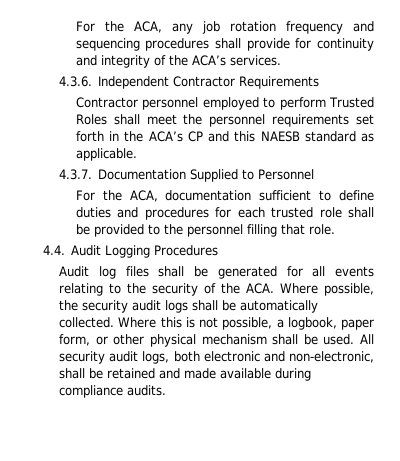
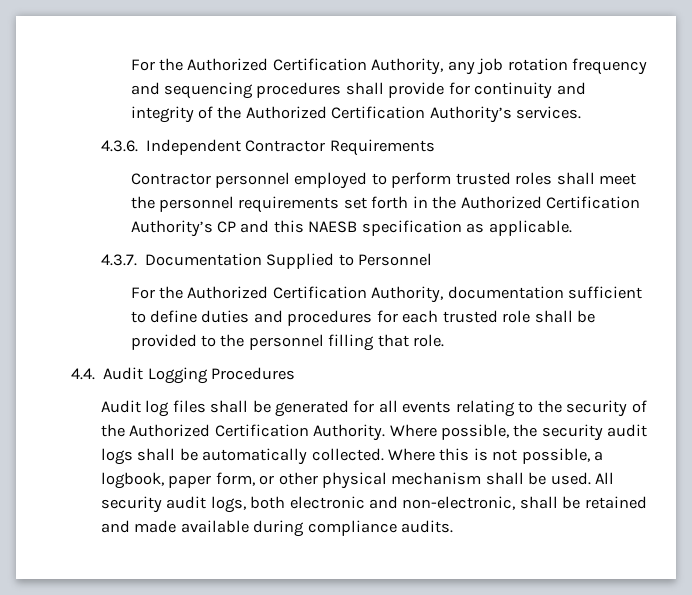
- For the ACA, any job rotation frequency and sequencing procedures shall provide for continuity and integrity of the ACA’s services.
+ For the Authorized Certification Authority, any job rotation frequency and sequencing procedures shall provide for continuity and integrity of the Authorized Certification Authority’s services.
- Contractor personnel employed to perform Trusted Roles shall meet the personnel requirements set forth in the ACA’s CP and this NAESB standard as applicable.
+ Contractor personnel employed to perform trusted roles shall meet the personnel requirements set forth in the Authorized Certification Authority’s CP and this NAESB specification as applicable.
- For the ACA, documentation sufficient to define duties and procedures for each trusted role shall be provided to the personnel filling that role.
+ For the Authorized Certification Authority, documentation sufficient to define duties and procedures for each trusted role shall be provided to the personnel filling that role.
- Audit log files shall be generated for all events relating to the security of the ACA. Where possible, the security audit logs shall be automatically collected.
+ Audit log files shall be generated for all events relating to the security of the Authorized Certification Authority. Where possible, the security audit logs shall be automatically collected.

